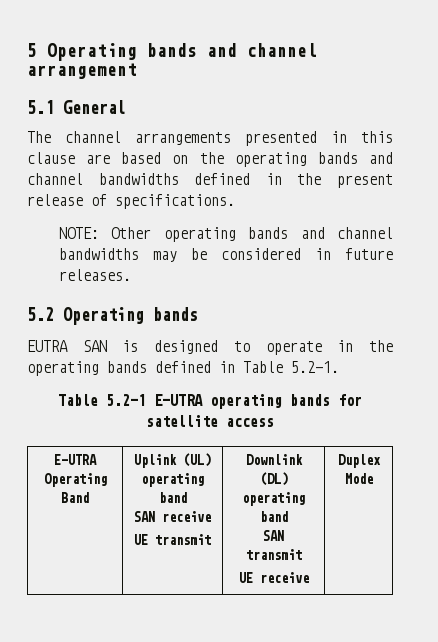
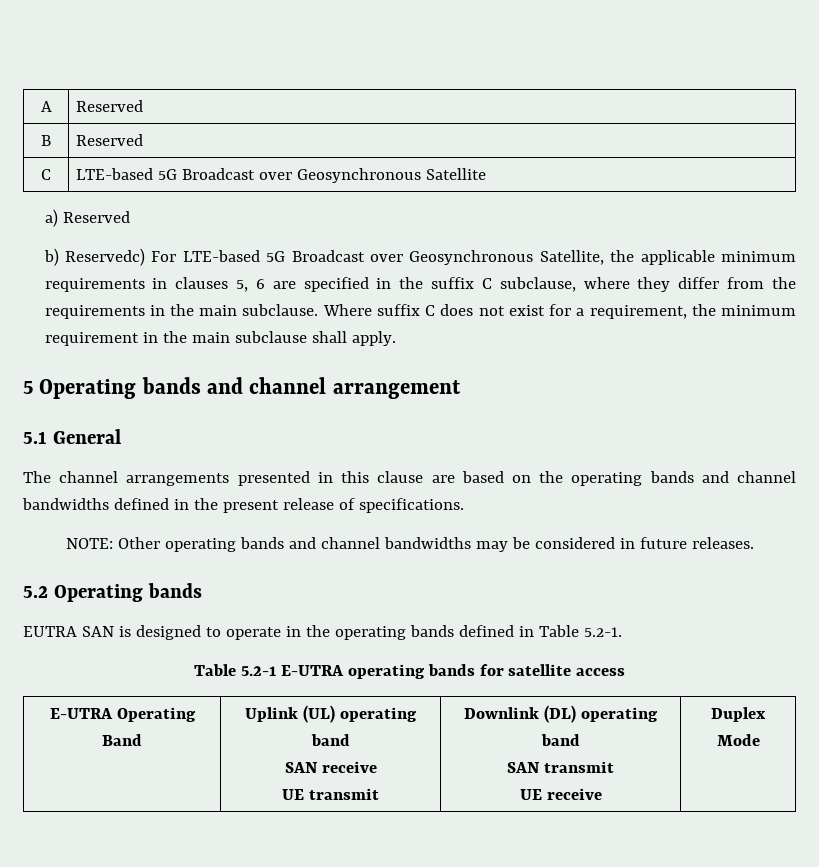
+ A | Reserved
+ B | Reserved
+ C | LTE-based 5G Broadcast over Geosynchronous Satellite
+ a) Reserved
+ b) Reservedc) For LTE-based 5G Broadcast over Geosynchronous Satellite, the applicable minimum requirements in clauses 5, 6 are specified in the suffix C subclause, where they differ from the requirements in the main subclause. Where suffix C does not exist for a requirement, the minimum requirement in the main subclause shall apply.

